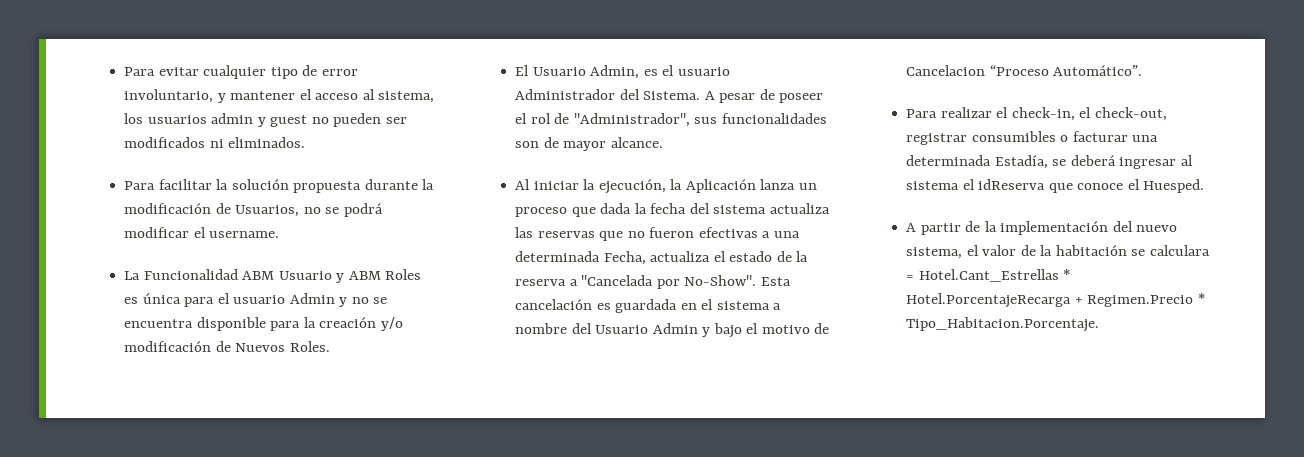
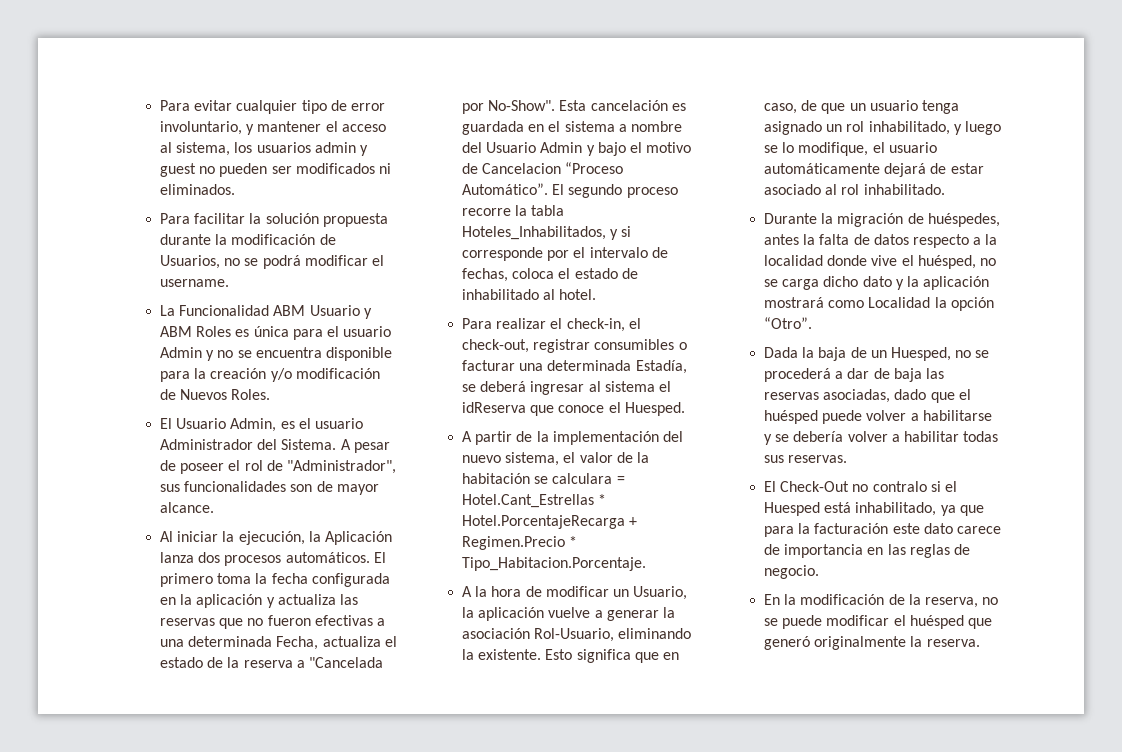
- Al iniciar la ejecución, la Aplicación lanza un proceso que dada la fecha del sistema actualiza las reservas que no fueron efectivas a una determinada Fecha, actualiza el estado de la reserva a "Cancelada por No-Show".
+ Al iniciar la ejecución, la Aplicación lanza dos procesos automáticos. El primero toma la fecha configurada en la aplicación y actualiza las reservas que no fueron efectivas a una determinada Fecha, actualiza el estado de la reserva a "Cancelada por No-Show".
+ El segundo proceso recorre la tabla Hoteles_Inhabilitados, y si corresponde por el intervalo de fechas, coloca el estado de inhabilitado al hotel.
+ A la hora de modificar un Usuario, la aplicación vuelve a generar la asociación Rol-Usuario, eliminando la existente. Esto significa que en caso, de que un usuario tenga asignado un rol inhabilitado, y luego se lo modifique, el usuario automáticamente dejará de estar asociado al rol inhabilitado.
+ Durante la migración de huéspedes, antes la falta de datos respecto a la localidad donde vive el huésped, no se carga dicho dato y la aplicación mostrará como Localidad la opción “Otro”.
+ Dada la baja de un Huesped, no se procederá a dar de baja las reservas asociadas, dado que el huésped puede volver a habilitarse y se debería volver a habilitar todas sus reservas.
+ El Check-Out no contralo si el Huesped está inhabilitado, ya que para la facturación este dato carece de importancia en las reglas de negocio.
+ En la modificación de la reserva, no se puede modificar el huésped que generó originalmente la reserva.

